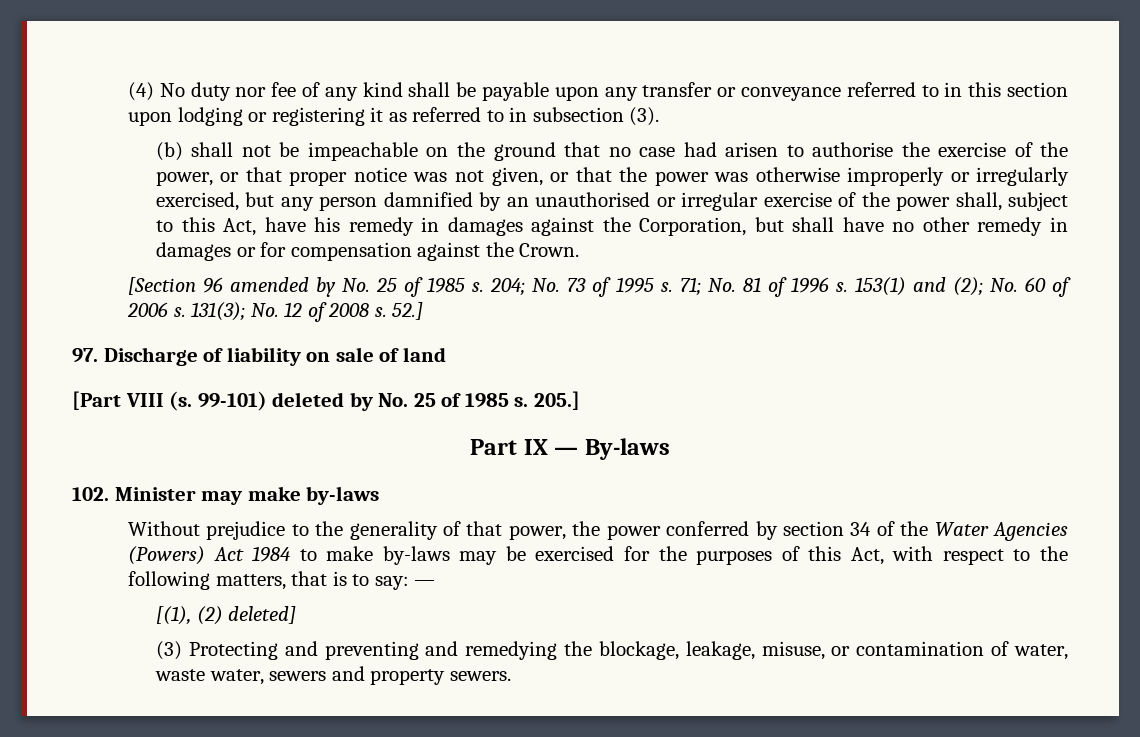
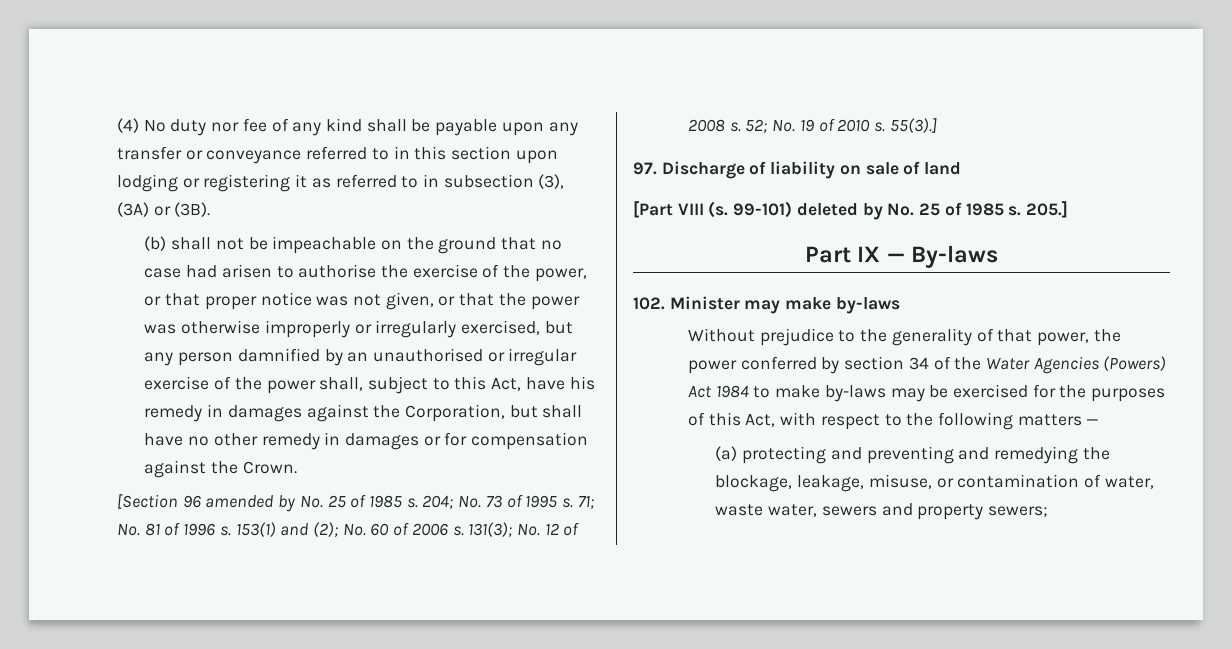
- (4) No duty nor fee of any kind shall be payable upon any transfer or conveyance referred to in this section upon lodging or registering it as referred to in subsection (3).
+ (4) No duty nor fee of any kind shall be payable upon any transfer or conveyance referred to in this section upon lodging or registering it as referred to in subsection (3), (3A) or (3B).
- 52.]
+ 52; No. 19 of 2010 s. 55(3).]
- Without prejudice to the generality of that power, the power conferred by section 34 of the Water Agencies (Powers) Act 1984 to make by-laws may be exercised for the purposes of this Act, with respect to the following matters, that is to say: —
- [(1), (2) deleted]
- (3) Protecting and preventing and remedying the blockage, leakage, misuse, or contamination of water, waste water, sewers and property sewers.
+ Without prejudice to the generality of that power, the power conferred by section 34 of the Water Agencies (Powers) Act 1984 to make by-laws may be exercised for the purposes of this Act, with respect to the following matters —
+ (a) protecting and preventing and remedying the blockage, leakage, misuse, or contamination of water, waste water, sewers and property sewers;

